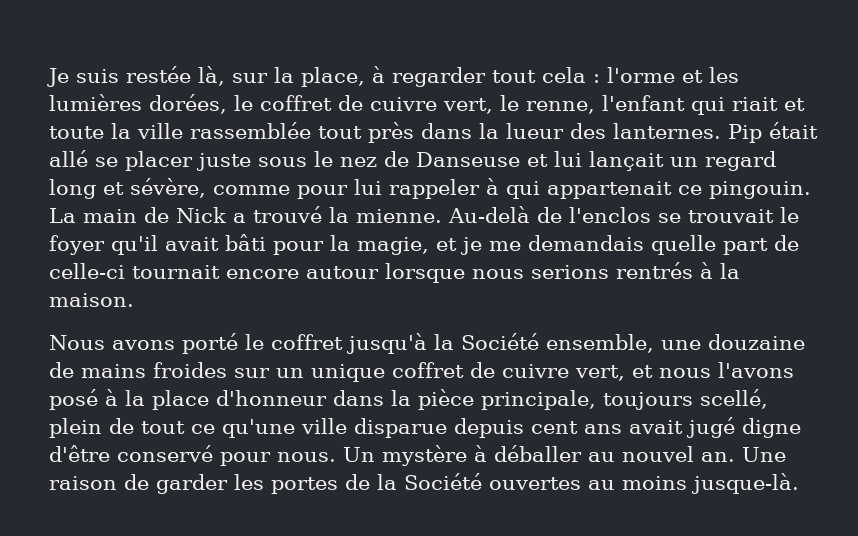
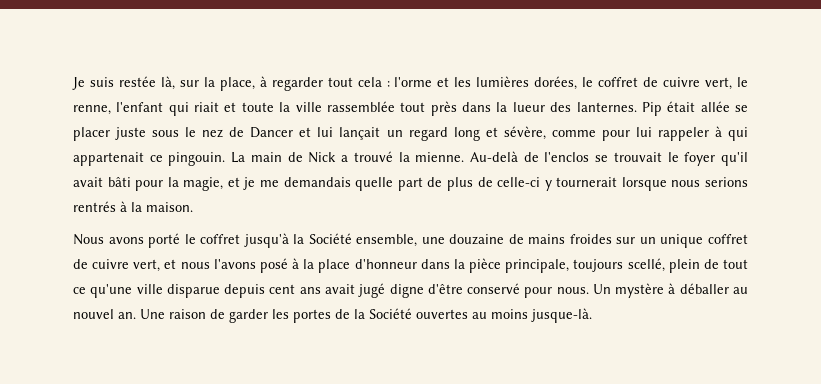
- Pip était allé se placer juste sous le nez de Danseuse et lui lançait un regard long et sévère, comme pour lui rappeler à qui appartenait ce pingouin.
+ Pip était allée se placer juste sous le nez de Dancer et lui lançait un regard long et sévère, comme pour lui rappeler à qui appartenait ce pingouin.
- Au-delà de l'enclos se trouvait le foyer qu'il avait bâti pour la magie, et je me demandais quelle part de celle-ci tournait encore autour lorsque nous serions rentrés à la maison.
+ Au-delà de l'enclos se trouvait le foyer qu'il avait bâti pour la magie, et je me demandais quelle part de plus de celle-ci y tournerait lorsque nous serions rentrés à la maison.

